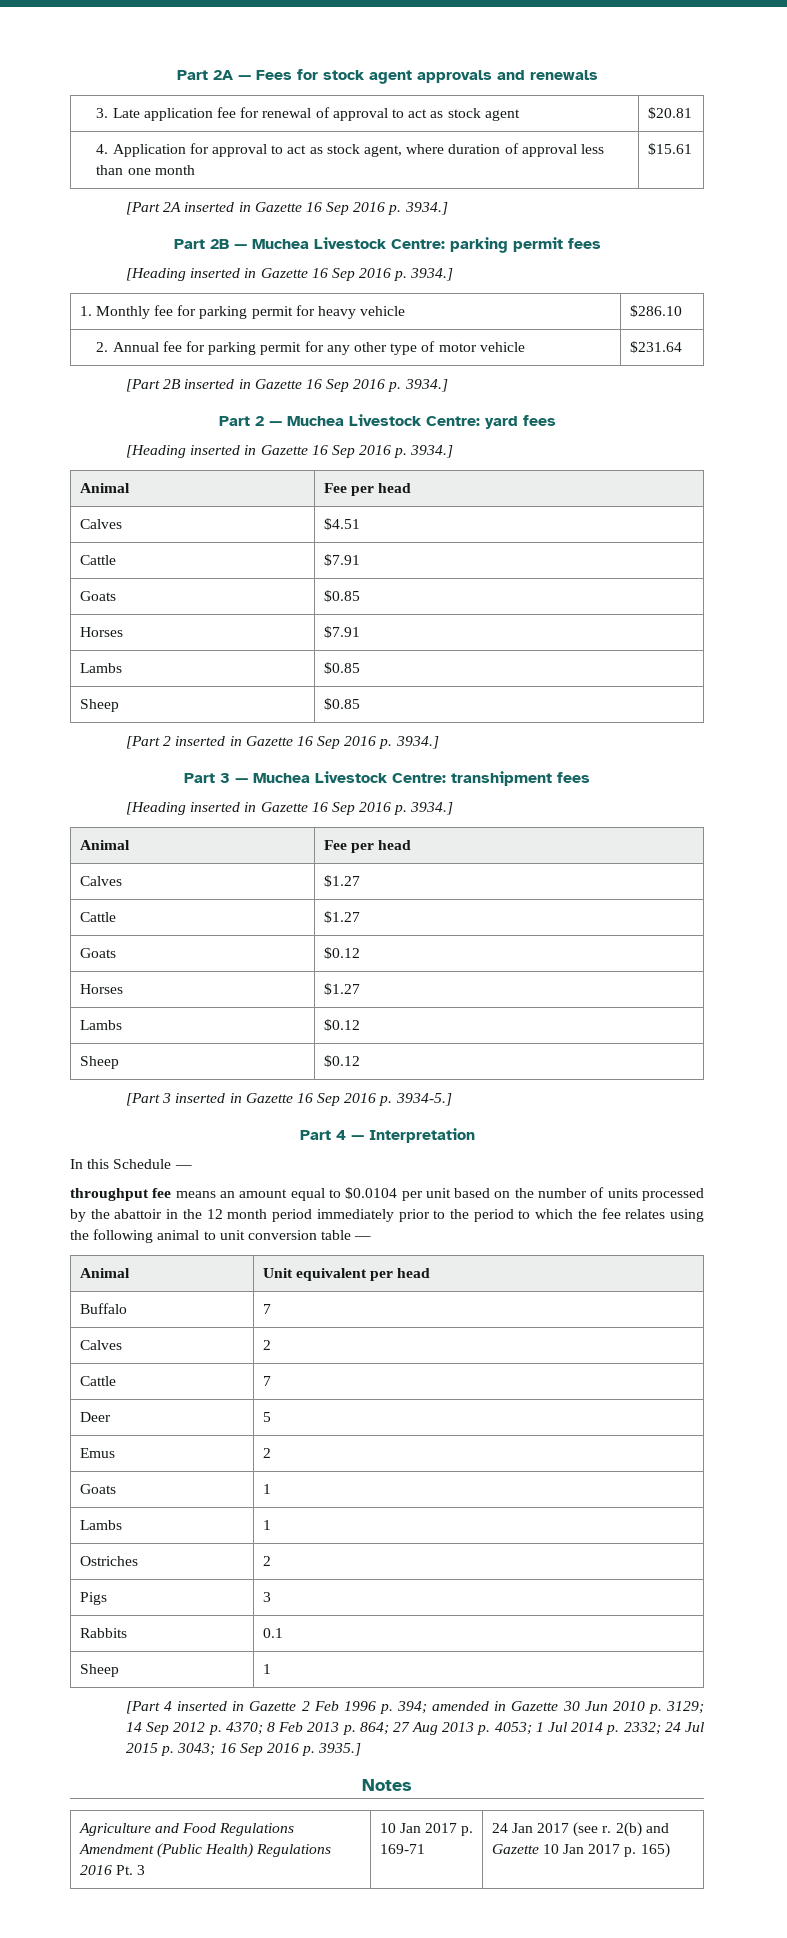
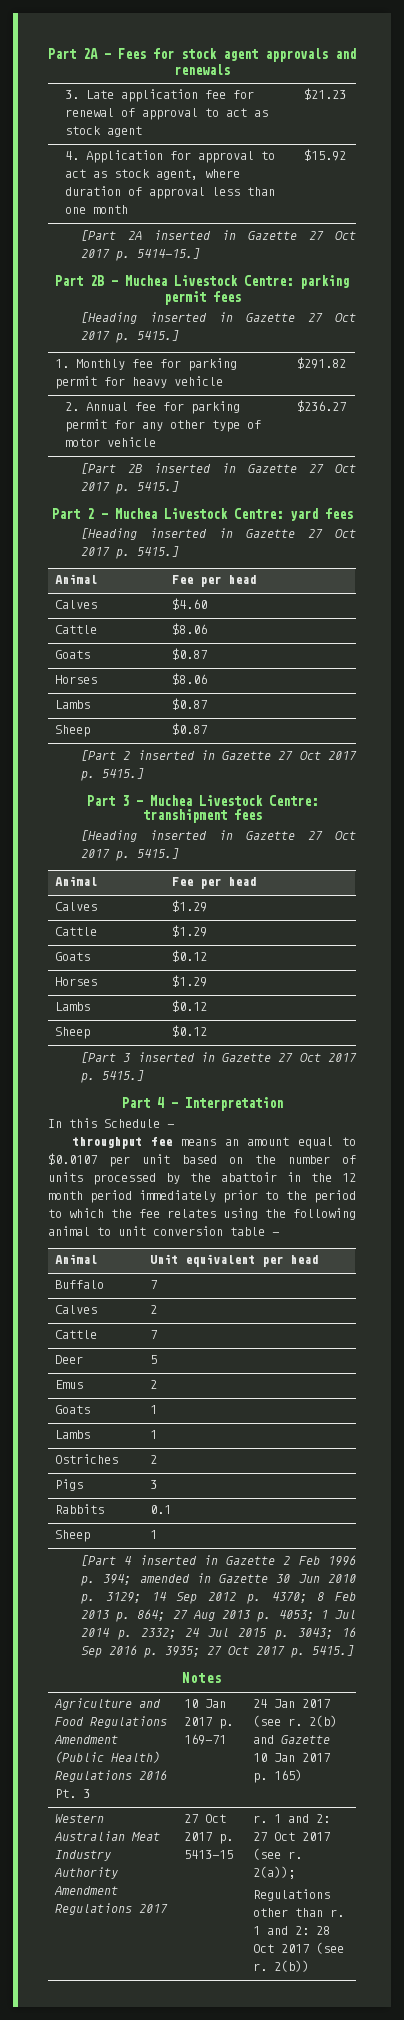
- 3. Late application fee for renewal of approval to act as stock agent | $20.81
+ 3. Late application fee for renewal of approval to act as stock agent | $21.23
- 4. Application for approval to act as stock agent, where duration of approval less than one month | $15.61
+ 4. Application for approval to act as stock agent, where duration of approval less than one month | $15.92
- [Part 2A inserted in Gazette 16 Sep 2016 p. 3934.]
+ [Part 2A inserted in Gazette 27 Oct 2017 p. 5414-15.]
  Part 2B — Muchea Livestock Centre: parking permit fees
- [Heading inserted in Gazette 16 Sep 2016 p. 3934.]
+ [Heading inserted in Gazette 27 Oct 2017 p. 5415.]
- 1. Monthly fee for parking permit for heavy vehicle | $286.10
+ 1. Monthly fee for parking permit for heavy vehicle | $291.82
- 2. Annual fee for parking permit for any other type of motor vehicle | $231.64
+ 2. Annual fee for parking permit for any other type of motor vehicle | $236.27
- [Part 2B inserted in Gazette 16 Sep 2016 p. 3934.]
+ [Part 2B inserted in Gazette 27 Oct 2017 p. 5415.]
  Part 2 — Muchea Livestock Centre: yard fees
- [Heading inserted in Gazette 16 Sep 2016 p. 3934.]
+ [Heading inserted in Gazette 27 Oct 2017 p. 5415.]
  Animal | Fee per head
- Calves | $4.51
- Cattle | $7.91
- Goats | $0.85
- Horses | $7.91
- Lambs | $0.85
- Sheep | $0.85
+ Calves | $4.60
+ Cattle | $8.06
+ Goats | $0.87
+ Horses | $8.06
+ Lambs | $0.87
+ Sheep | $0.87
- [Part 2 inserted in Gazette 16 Sep 2016 p. 3934.]
+ [Part 2 inserted in Gazette 27 Oct 2017 p. 5415.]
  Part 3 — Muchea Livestock Centre: transhipment fees
- [Heading inserted in Gazette 16 Sep 2016 p. 3934.]
+ [Heading inserted in Gazette 27 Oct 2017 p. 5415.]
  Animal | Fee per head
- Calves | $1.27
- Cattle | $1.27
+ Calves | $1.29
+ Cattle | $1.29
- Horses | $1.27
+ Horses | $1.29
- [Part 3 inserted in Gazette 16 Sep 2016 p. 3934-5.]
+ [Part 3 inserted in Gazette 27 Oct 2017 p. 5415.]
- throughput fee means an amount equal to $0.0104 per unit based on the number of units processed by the abattoir in the 12 month period immediately prior to the period to which the fee relates using the following animal to unit conversion table —
+ throughput fee means an amount equal to $0.0107 per unit based on the number of units processed by the abattoir in the 12 month period immediately prior to the period to which the fee relates using the following animal to unit conversion table —
- [Part 4 inserted in Gazette 2 Feb 1996 p. 394; amended in Gazette 30 Jun 2010 p. 3129; 14 Sep 2012 p. 4370; 8 Feb 2013 p. 864; 27 Aug 2013 p. 4053; 1 Jul 2014 p. 2332; 24 Jul 2015 p. 3043; 16 Sep 2016 p. 3935.]
+ [Part 4 inserted in Gazette 2 Feb 1996 p. 394; amended in Gazette 30 Jun 2010 p. 3129; 14 Sep 2012 p. 4370; 8 Feb 2013 p. 864; 27 Aug 2013 p. 4053; 1 Jul 2014 p. 2332; 24 Jul 2015 p. 3043; 16 Sep 2016 p. 3935; 27 Oct 2017 p. 5415.]
+ Western Australian Meat Industry Authority Amendment Regulations 2017 | 27 Oct 2017 p. 5413-15 | r. 1 and 2: 27 Oct 2017 (see r. 2(a));
+ Regulations other than r. 1 and 2: 28 Oct 2017 (see r. 2(b))

